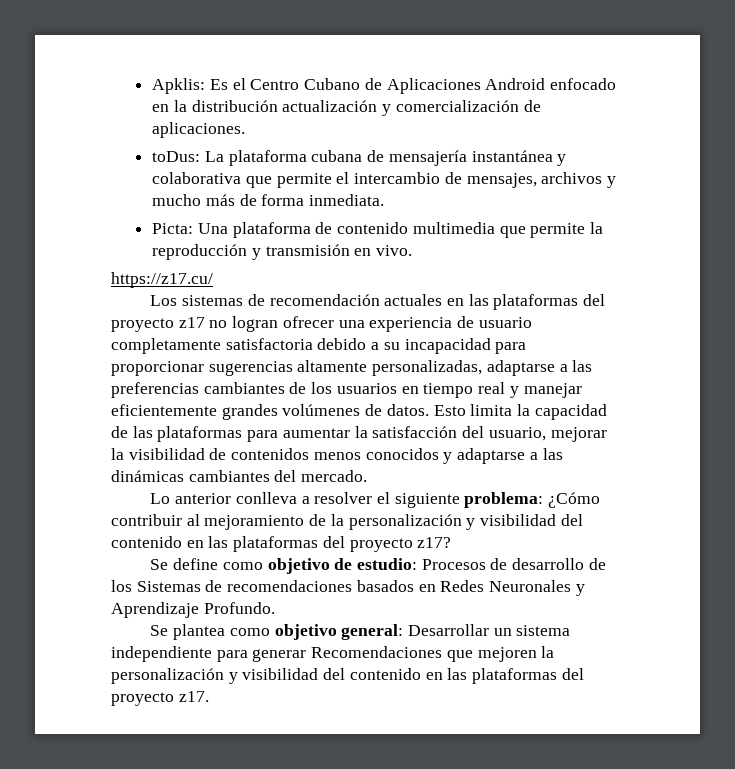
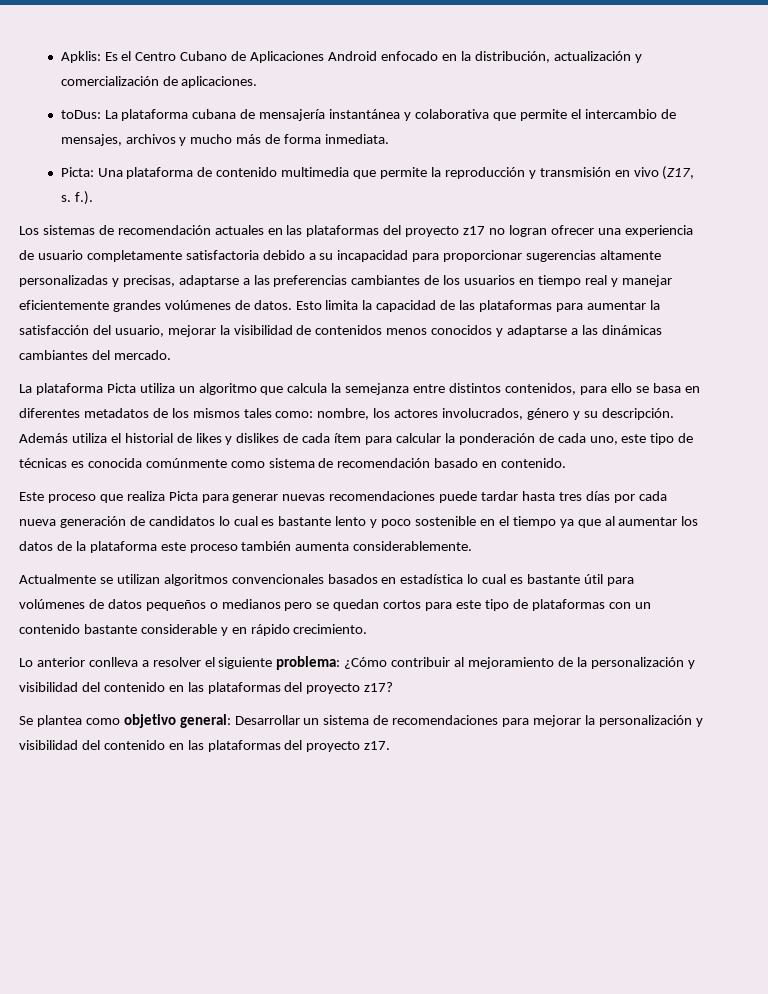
- Apklis: Es el Centro Cubano de Aplicaciones Android enfocado en la distribución actualización y comercialización de aplicaciones.
+ Apklis: Es el Centro Cubano de Aplicaciones Android enfocado en la distribución, actualización y comercialización de aplicaciones.
- Picta: Una plataforma de contenido multimedia que permite la reproducción y transmisión en vivo.
- https://z17.cu/
+ Picta: Una plataforma de contenido multimedia que permite la reproducción y transmisión en vivo (Z17, s. f.).
- Los sistemas de recomendación actuales en las plataformas del proyecto z17 no logran ofrecer una experiencia de usuario completamente satisfactoria debido a su incapacidad para proporcionar sugerencias altamente personalizadas, adaptarse a las preferencias cambiantes de los usuarios en tiempo real y manejar eficientemente grandes volúmenes de datos.
+ Los sistemas de recomendación actuales en las plataformas del proyecto z17 no logran ofrecer una experiencia de usuario completamente satisfactoria debido a su incapacidad para proporcionar sugerencias altamente personalizadas y precisas, adaptarse a las preferencias cambiantes de los usuarios en tiempo real y manejar eficientemente grandes volúmenes de datos.
+ La plataforma Picta utiliza un algoritmo que calcula la semejanza entre distintos contenidos, para ello se basa en diferentes metadatos de los mismos tales como: nombre, los actores involucrados, género y su descripción. Además utiliza el historial de likes y dislikes de cada ítem para calcular la ponderación de cada uno, este tipo de técnicas es conocida comúnmente como sistema de recomendación basado en contenido.
+ Este proceso que realiza Picta para generar nuevas recomendaciones puede tardar hasta tres días por cada nueva generación de candidatos lo cual es bastante lento y poco sostenible en el tiempo ya que al aumentar los datos de la plataforma este proceso también aumenta considerablemente.
+ Actualmente se utilizan algoritmos convencionales basados en estadística lo cual es bastante útil para volúmenes de datos pequeños o medianos pero se quedan cortos para este tipo de plataformas con un contenido bastante considerable y en rápido crecimiento.
- Se define como objetivo de estudio: Procesos de desarrollo de los Sistemas de recomendaciones basados en Redes Neuronales y Aprendizaje Profundo.
- Se plantea como objetivo general: Desarrollar un sistema independiente para generar Recomendaciones que mejoren la personalización y visibilidad del contenido en las plataformas del proyecto z17.
+ Se plantea como objetivo general: Desarrollar un sistema de recomendaciones para mejorar la personalización y visibilidad del contenido en las plataformas del proyecto z17.

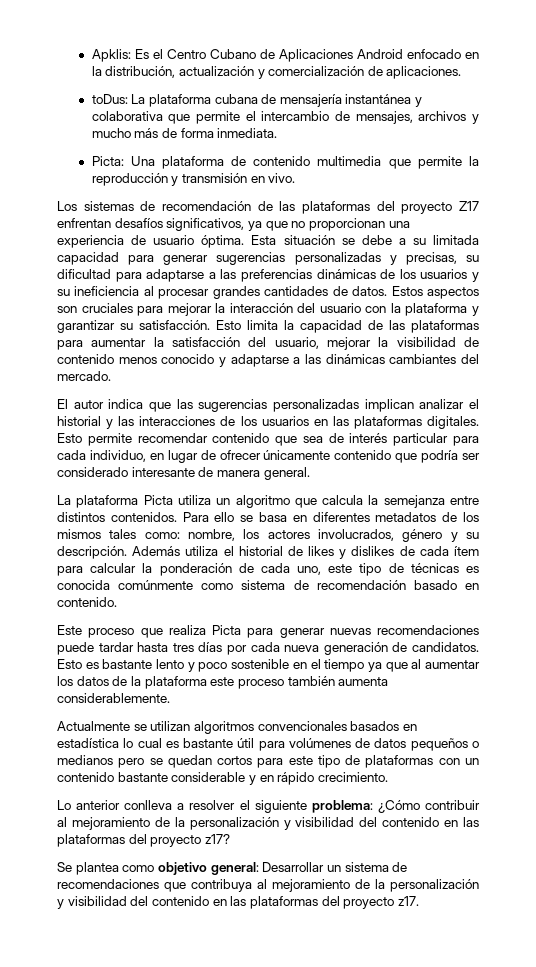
- Picta: Una plataforma de contenido multimedia que permite la reproducción y transmisión en vivo (Z17, s. f.).
+ Picta: Una plataforma de contenido multimedia que permite la reproducción y transmisión en vivo.
- Los sistemas de recomendación actuales en las plataformas del proyecto z17 no logran ofrecer una experiencia de usuario completamente satisfactoria debido a su incapacidad para proporcionar sugerencias altamente personalizadas y precisas, adaptarse a las preferencias cambiantes de los usuarios en tiempo real y manejar eficientemente grandes volúmenes de datos.
+ Los sistemas de recomendación de las plataformas del proyecto Z17 enfrentan desafíos significativos, ya que no proporcionan una experiencia de usuario óptima. Esta situación se debe a su limitada capacidad para generar sugerencias personalizadas y precisas, su dificultad para adaptarse a las preferencias dinámicas de los usuarios y su ineficiencia al procesar grandes cantidades de datos. Estos aspectos son cruciales para mejorar la interacción del usuario con la plataforma y garantizar su satisfacción.
- Esto limita la capacidad de las plataformas para aumentar la satisfacción del usuario, mejorar la visibilidad de contenidos menos conocidos y adaptarse a las dinámicas cambiantes del mercado.
+ Esto limita la capacidad de las plataformas para aumentar la satisfacción del usuario, mejorar la visibilidad de contenido menos conocido y adaptarse a las dinámicas cambiantes del mercado.
+ El autor indica que las sugerencias personalizadas implican analizar el historial y las interacciones de los usuarios en las plataformas digitales. Esto permite recomendar contenido que sea de interés particular para cada individuo, en lugar de ofrecer únicamente contenido que podría ser considerado interesante de manera general.
- La plataforma Picta utiliza un algoritmo que calcula la semejanza entre distintos contenidos, para ello se basa en diferentes metadatos de los mismos tales como: nombre, los actores involucrados, género y su descripción.
+ La plataforma Picta utiliza un algoritmo que calcula la semejanza entre distintos contenidos. Para ello se basa en diferentes metadatos de los mismos tales como: nombre, los actores involucrados, género y su descripción.
- Este proceso que realiza Picta para generar nuevas recomendaciones puede tardar hasta tres días por cada nueva generación de candidatos lo cual es bastante lento y poco sostenible en el tiempo ya que al aumentar los datos de la plataforma este proceso también aumenta considerablemente.
+ Este proceso que realiza Picta para generar nuevas recomendaciones puede tardar hasta tres días por cada nueva generación de candidatos. Esto es bastante lento y poco sostenible en el tiempo ya que al aumentar los datos de la plataforma este proceso también aumenta considerablemente.
- Se plantea como objetivo general: Desarrollar un sistema de recomendaciones para mejorar la personalización y visibilidad del contenido en las plataformas del proyecto z17.
+ Se plantea como objetivo general: Desarrollar un sistema de recomendaciones que contribuya al mejoramiento de la personalización y visibilidad del contenido en las plataformas del proyecto z17.

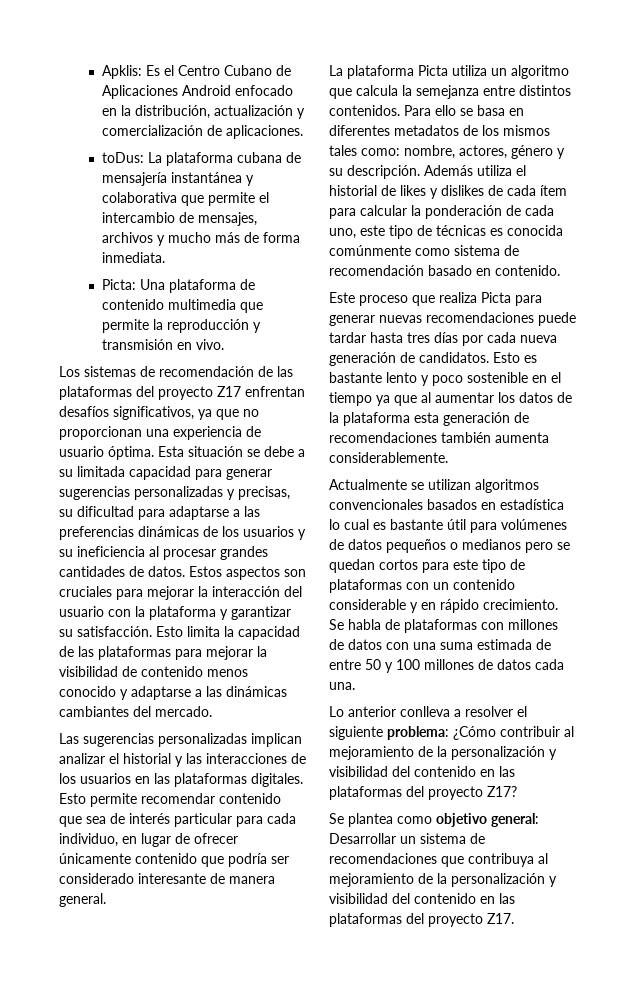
- Esto limita la capacidad de las plataformas para aumentar la satisfacción del usuario, mejorar la visibilidad de contenido menos conocido y adaptarse a las dinámicas cambiantes del mercado.
+ Esto limita la capacidad de las plataformas para mejorar la visibilidad de contenido menos conocido y adaptarse a las dinámicas cambiantes del mercado.
- El autor indica que las sugerencias personalizadas implican analizar el historial y las interacciones de los usuarios en las plataformas digitales.
+ Las sugerencias personalizadas implican analizar el historial y las interacciones de los usuarios en las plataformas digitales.
- Para ello se basa en diferentes metadatos de los mismos tales como: nombre, los actores involucrados, género y su descripción.
+ Para ello se basa en diferentes metadatos de los mismos tales como: nombre, actores, género y su descripción.
- Esto es bastante lento y poco sostenible en el tiempo ya que al aumentar los datos de la plataforma este proceso también aumenta considerablemente.
+ Esto es bastante lento y poco sostenible en el tiempo ya que al aumentar los datos de la plataforma esta generación de recomendaciones también aumenta considerablemente.
- Actualmente se utilizan algoritmos convencionales basados en estadística lo cual es bastante útil para volúmenes de datos pequeños o medianos pero se quedan cortos para este tipo de plataformas con un contenido bastante considerable y en rápido crecimiento.
+ Actualmente se utilizan algoritmos convencionales basados en estadística lo cual es bastante útil para volúmenes de datos pequeños o medianos pero se quedan cortos para este tipo de plataformas con un contenido considerable y en rápido crecimiento. Se habla de plataformas con millones de datos con una suma estimada de entre 50 y 100 millones de datos cada una.
- Lo anterior conlleva a resolver el siguiente problema: ¿Cómo contribuir al mejoramiento de la personalización y visibilidad del contenido en las plataformas del proyecto z17?
+ Lo anterior conlleva a resolver el siguiente problema: ¿Cómo contribuir al mejoramiento de la personalización y visibilidad del contenido en las plataformas del proyecto Z17?
- Se plantea como objetivo general: Desarrollar un sistema de recomendaciones que contribuya al mejoramiento de la personalización y visibilidad del contenido en las plataformas del proyecto z17.
+ Se plantea como objetivo general: Desarrollar un sistema de recomendaciones que contribuya al mejoramiento de la personalización y visibilidad del contenido en las plataformas del proyecto Z17.

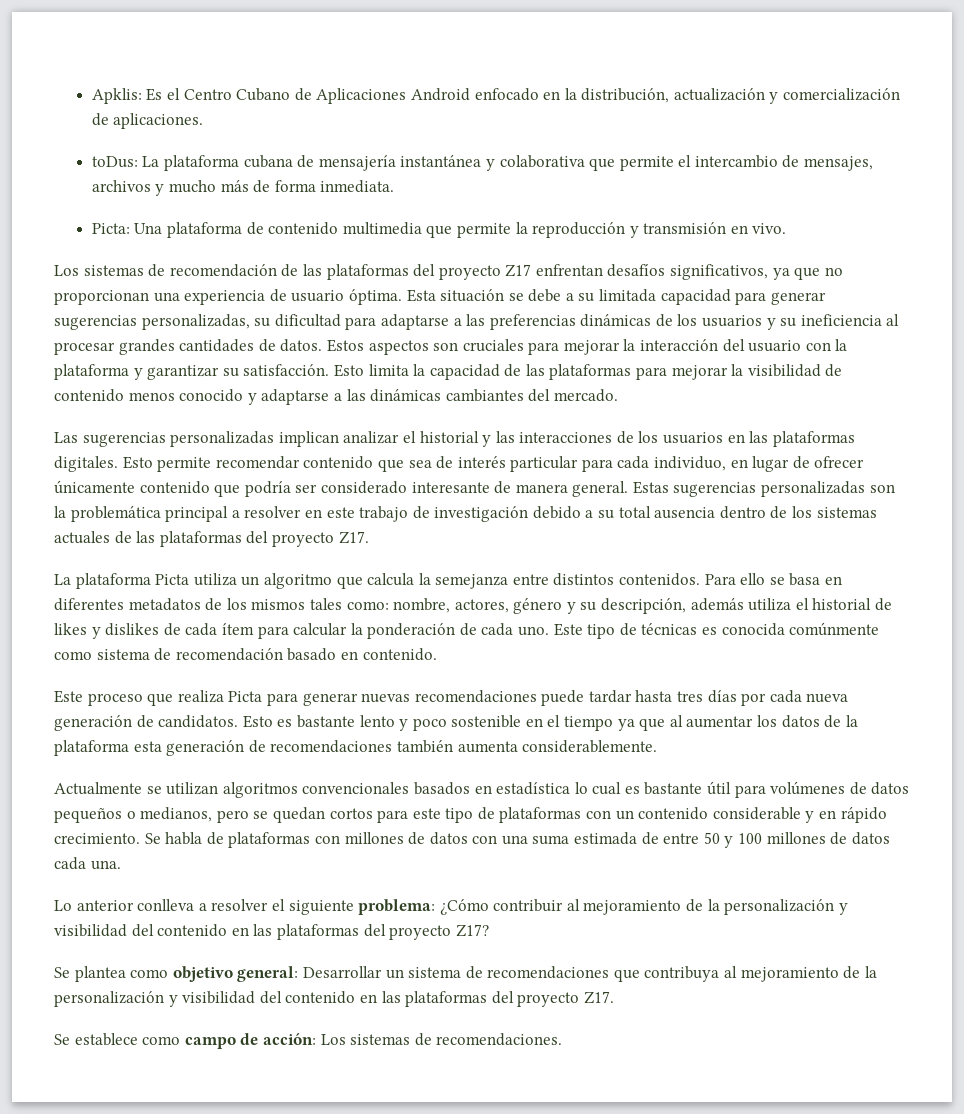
- Esta situación se debe a su limitada capacidad para generar sugerencias personalizadas y precisas, su dificultad para adaptarse a las preferencias dinámicas de los usuarios y su ineficiencia al procesar grandes cantidades de datos.
+ Esta situación se debe a su limitada capacidad para generar sugerencias personalizadas, su dificultad para adaptarse a las preferencias dinámicas de los usuarios y su ineficiencia al procesar grandes cantidades de datos.
+ Estas sugerencias personalizadas son la problemática principal a resolver en este trabajo de investigación debido a su total ausencia dentro de los sistemas actuales de las plataformas del proyecto Z17.
- Para ello se basa en diferentes metadatos de los mismos tales como: nombre, actores, género y su descripción. Además utiliza el historial de likes y dislikes de cada ítem para calcular la ponderación de cada uno, este tipo de técnicas es conocida comúnmente como sistema de recomendación basado en contenido.
+ Para ello se basa en diferentes metadatos de los mismos tales como: nombre, actores, género y su descripción, además utiliza el historial de likes y dislikes de cada ítem para calcular la ponderación de cada uno. Este tipo de técnicas es conocida comúnmente como sistema de recomendación basado en contenido.
- Actualmente se utilizan algoritmos convencionales basados en estadística lo cual es bastante útil para volúmenes de datos pequeños o medianos pero se quedan cortos para este tipo de plataformas con un contenido considerable y en rápido crecimiento.
+ Actualmente se utilizan algoritmos convencionales basados en estadística lo cual es bastante útil para volúmenes de datos pequeños o medianos, pero se quedan cortos para este tipo de plataformas con un contenido considerable y en rápido crecimiento.
+ Se establece como campo de acción: Los sistemas de recomendaciones.

